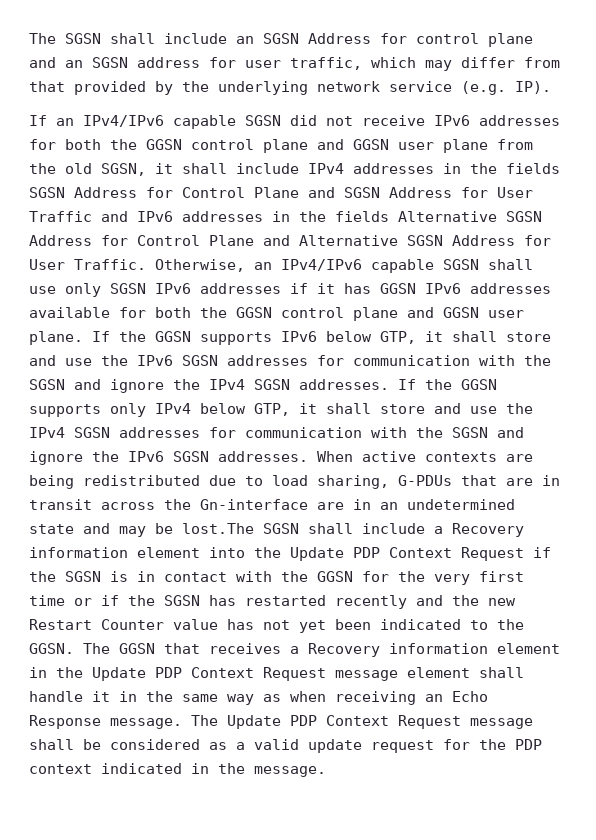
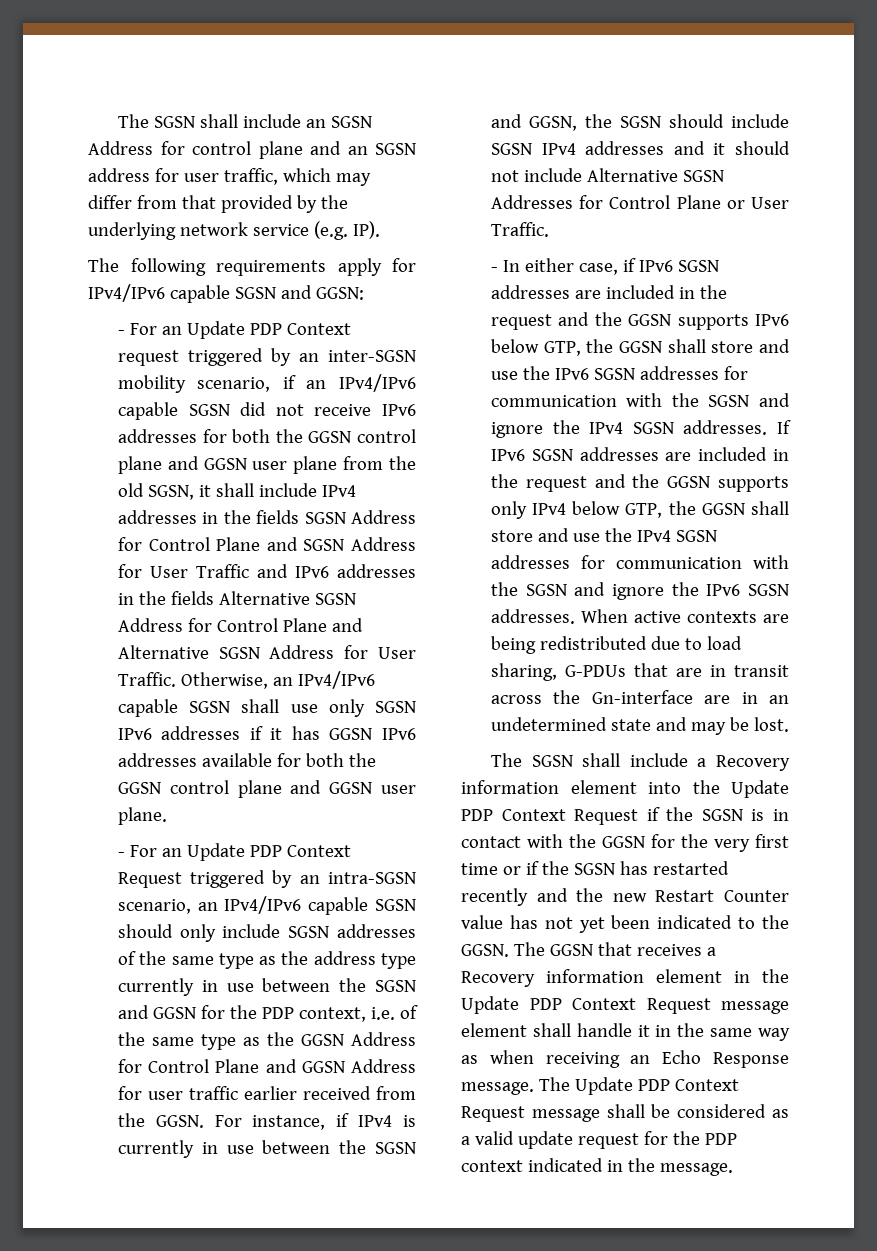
- If an IPv4/IPv6 capable SGSN did not receive IPv6 addresses for both the GGSN control plane and GGSN user plane from the old SGSN, it shall include IPv4 addresses in the fields SGSN Address for Control Plane and SGSN Address for User Traffic and IPv6 addresses in the fields Alternative SGSN Address for Control Plane and Alternative SGSN Address for User Traffic.
+ The following requirements apply for IPv4/IPv6 capable SGSN and GGSN:
+ - For an Update PDP Context request triggered by an inter-SGSN mobility scenario, if an IPv4/IPv6 capable SGSN did not receive IPv6 addresses for both the GGSN control plane and GGSN user plane from the old SGSN, it shall include IPv4 addresses in the fields SGSN Address for Control Plane and SGSN Address for User Traffic and IPv6 addresses in the fields Alternative SGSN Address for Control Plane and Alternative SGSN Address for User Traffic.
- Otherwise, an IPv4/IPv6 capable SGSN shall use only SGSN IPv6 addresses if it has GGSN IPv6 addresses available for both the GGSN control plane and GGSN user plane. If the GGSN supports IPv6 below GTP, it shall store and use the IPv6 SGSN addresses for communication with the SGSN and ignore the IPv4 SGSN addresses.
+ Otherwise, an IPv4/IPv6 capable SGSN shall use only SGSN IPv6 addresses if it has GGSN IPv6 addresses available for both the GGSN control plane and GGSN user plane.
+ - For an Update PDP Context Request triggered by an intra-SGSN scenario, an IPv4/IPv6 capable SGSN should only include SGSN addresses of the same type as the address type currently in use between the SGSN and GGSN for the PDP context, i.e. of the same type as the GGSN Address for Control Plane and GGSN Address for user traffic earlier received from the GGSN. For instance, if IPv4 is currently in use between the SGSN and GGSN, the SGSN should include SGSN IPv4 addresses and it should not include Alternative SGSN Addresses for Control Plane or User Traffic.
+ - In either case, if IPv6 SGSN addresses are included in the request and the GGSN supports IPv6 below GTP, the GGSN shall store and use the IPv6 SGSN addresses for communication with the SGSN and ignore the IPv4 SGSN addresses.
- If the GGSN supports only IPv4 below GTP, it shall store and use the IPv4 SGSN addresses for communication with the SGSN and ignore the IPv6 SGSN addresses.
+ If IPv6 SGSN addresses are included in the request and the GGSN supports only IPv4 below GTP, the GGSN shall store and use the IPv4 SGSN addresses for communication with the SGSN and ignore the IPv6 SGSN addresses.
- When active contexts are being redistributed due to load sharing, G-PDUs that are in transit across the Gn-interface are in an undetermined state and may be lost.The SGSN shall include a Recovery information element into the Update PDP Context Request if the SGSN is in contact with the GGSN for the very first time or if the SGSN has restarted recently and the new Restart Counter value has not yet been indicated to the GGSN.
+ When active contexts are being redistributed due to load sharing, G-PDUs that are in transit across the Gn-interface are in an undetermined state and may be lost.
+ The SGSN shall include a Recovery information element into the Update PDP Context Request if the SGSN is in contact with the GGSN for the very first time or if the SGSN has restarted recently and the new Restart Counter value has not yet been indicated to the GGSN.

